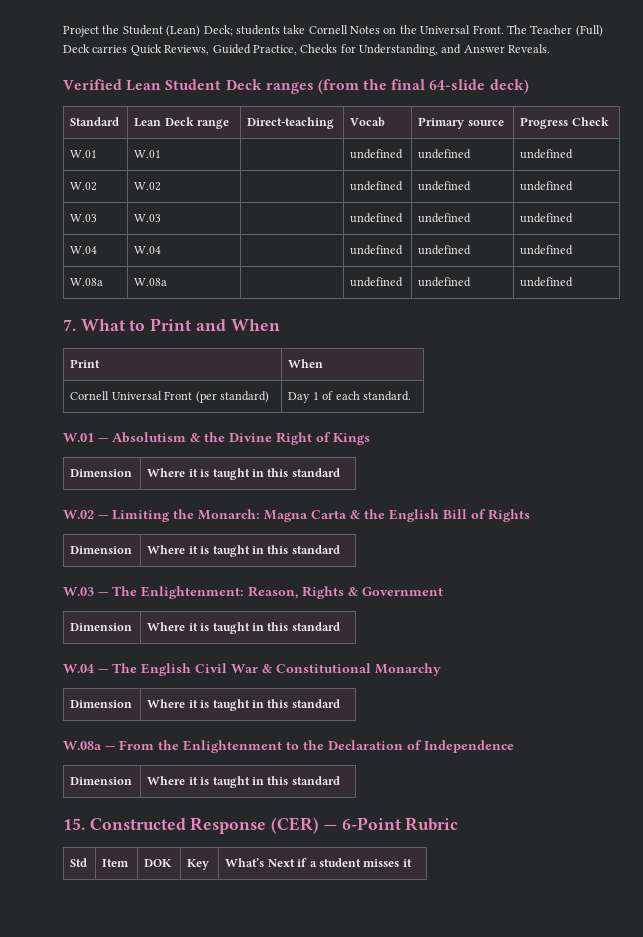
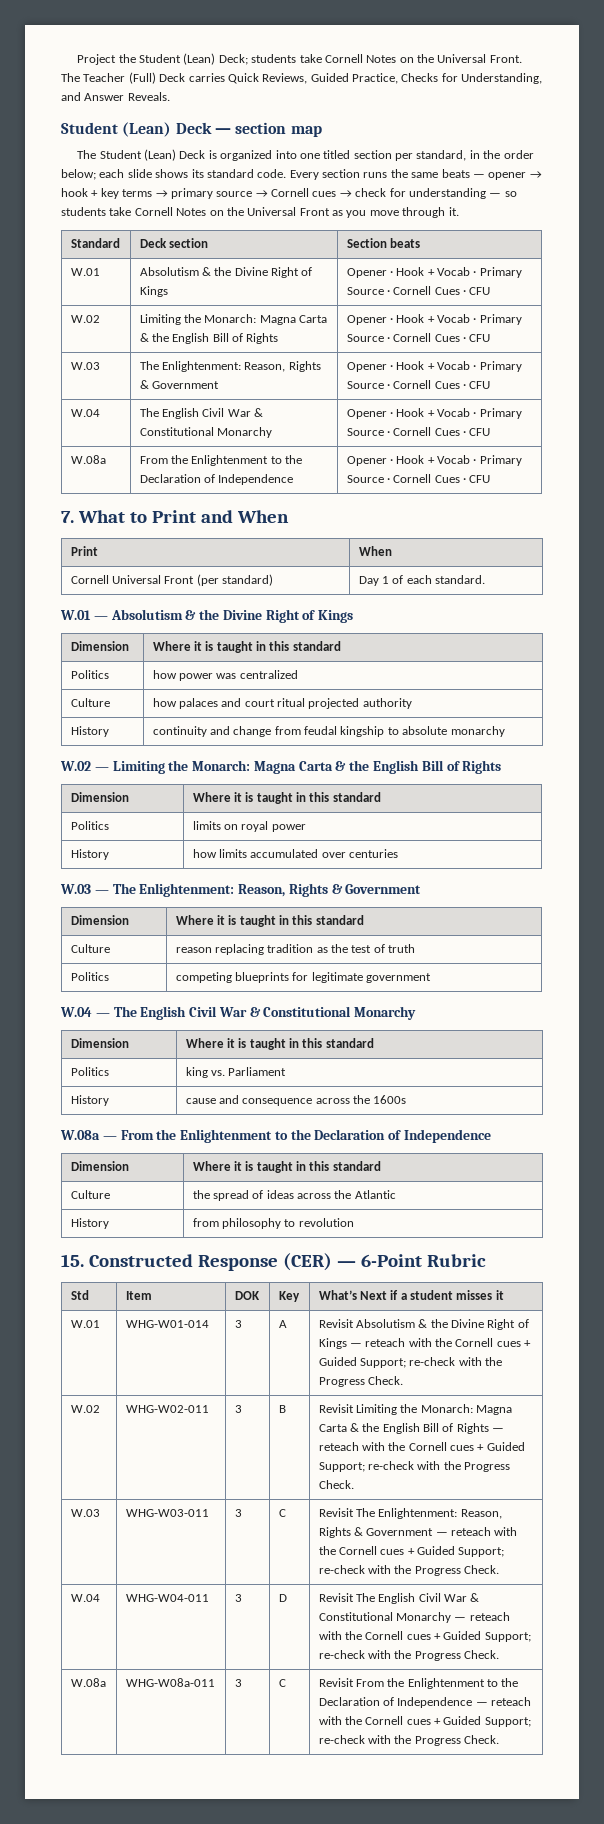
- Verified Lean Student Deck ranges (from the final 64-slide deck)
- Standard | Lean Deck range | Direct-teaching | Vocab | Primary source | Progress Check
- W.01 | W.01 | | undefined | undefined | undefined
- W.02 | W.02 | | undefined | undefined | undefined
- W.03 | W.03 | | undefined | undefined | undefined
- W.04 | W.04 | | undefined | undefined | undefined
- W.08a | W.08a | | undefined | undefined | undefined
+ Student (Lean) Deck — section map
+ The Student (Lean) Deck is organized into one titled section per standard, in the order below; each slide shows its standard code. Every section runs the same beats — opener → hook + key terms → primary source → Cornell cues → check for understanding — so students take Cornell Notes on the Universal Front as you move through it.
+ Standard | Deck section | Section beats
+ W.01 | Absolutism & the Divine Right of Kings | Opener · Hook + Vocab · Primary Source · Cornell Cues · CFU
+ W.02 | Limiting the Monarch: Magna Carta & the English Bill of Rights | Opener · Hook + Vocab · Primary Source · Cornell Cues · CFU
+ W.03 | The Enlightenment: Reason, Rights & Government | Opener · Hook + Vocab · Primary Source · Cornell Cues · CFU
+ W.04 | The English Civil War & Constitutional Monarchy | Opener · Hook + Vocab · Primary Source · Cornell Cues · CFU
+ W.08a | From the Enlightenment to the Declaration of Independence | Opener · Hook + Vocab · Primary Source · Cornell Cues · CFU
+ Politics | how power was centralized
+ Culture | how palaces and court ritual projected authority
+ History | continuity and change from feudal kingship to absolute monarchy
+ Politics | limits on royal power
+ History | how limits accumulated over centuries
+ Culture | reason replacing tradition as the test of truth
+ Politics | competing blueprints for legitimate government
+ Politics | king vs. Parliament
+ History | cause and consequence across the 1600s
+ Culture | the spread of ideas across the Atlantic
+ History | from philosophy to revolution
+ W.01 | WHG-W01-014 | 3 | A | Revisit Absolutism & the Divine Right of Kings — reteach with the Cornell cues + Guided Support; re-check with the Progress Check.
+ W.02 | WHG-W02-011 | 3 | B | Revisit Limiting the Monarch: Magna Carta & the English Bill of Rights — reteach with the Cornell cues + Guided Support; re-check with the Progress Check.
+ W.03 | WHG-W03-011 | 3 | C | Revisit The Enlightenment: Reason, Rights & Government — reteach with the Cornell cues + Guided Support; re-check with the Progress Check.
+ W.04 | WHG-W04-011 | 3 | D | Revisit The English Civil War & Constitutional Monarchy — reteach with the Cornell cues + Guided Support; re-check with the Progress Check.
+ W.08a | WHG-W08a-011 | 3 | C | Revisit From the Enlightenment to the Declaration of Independence — reteach with the Cornell cues + Guided Support; re-check with the Progress Check.

